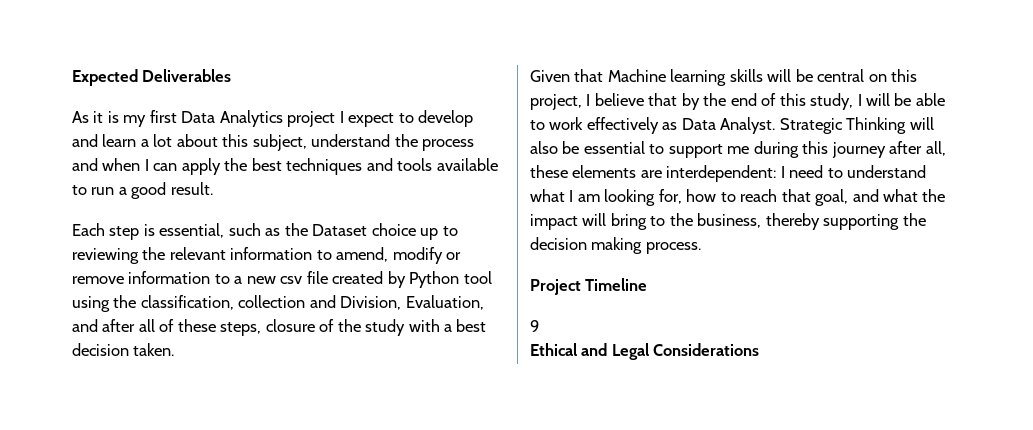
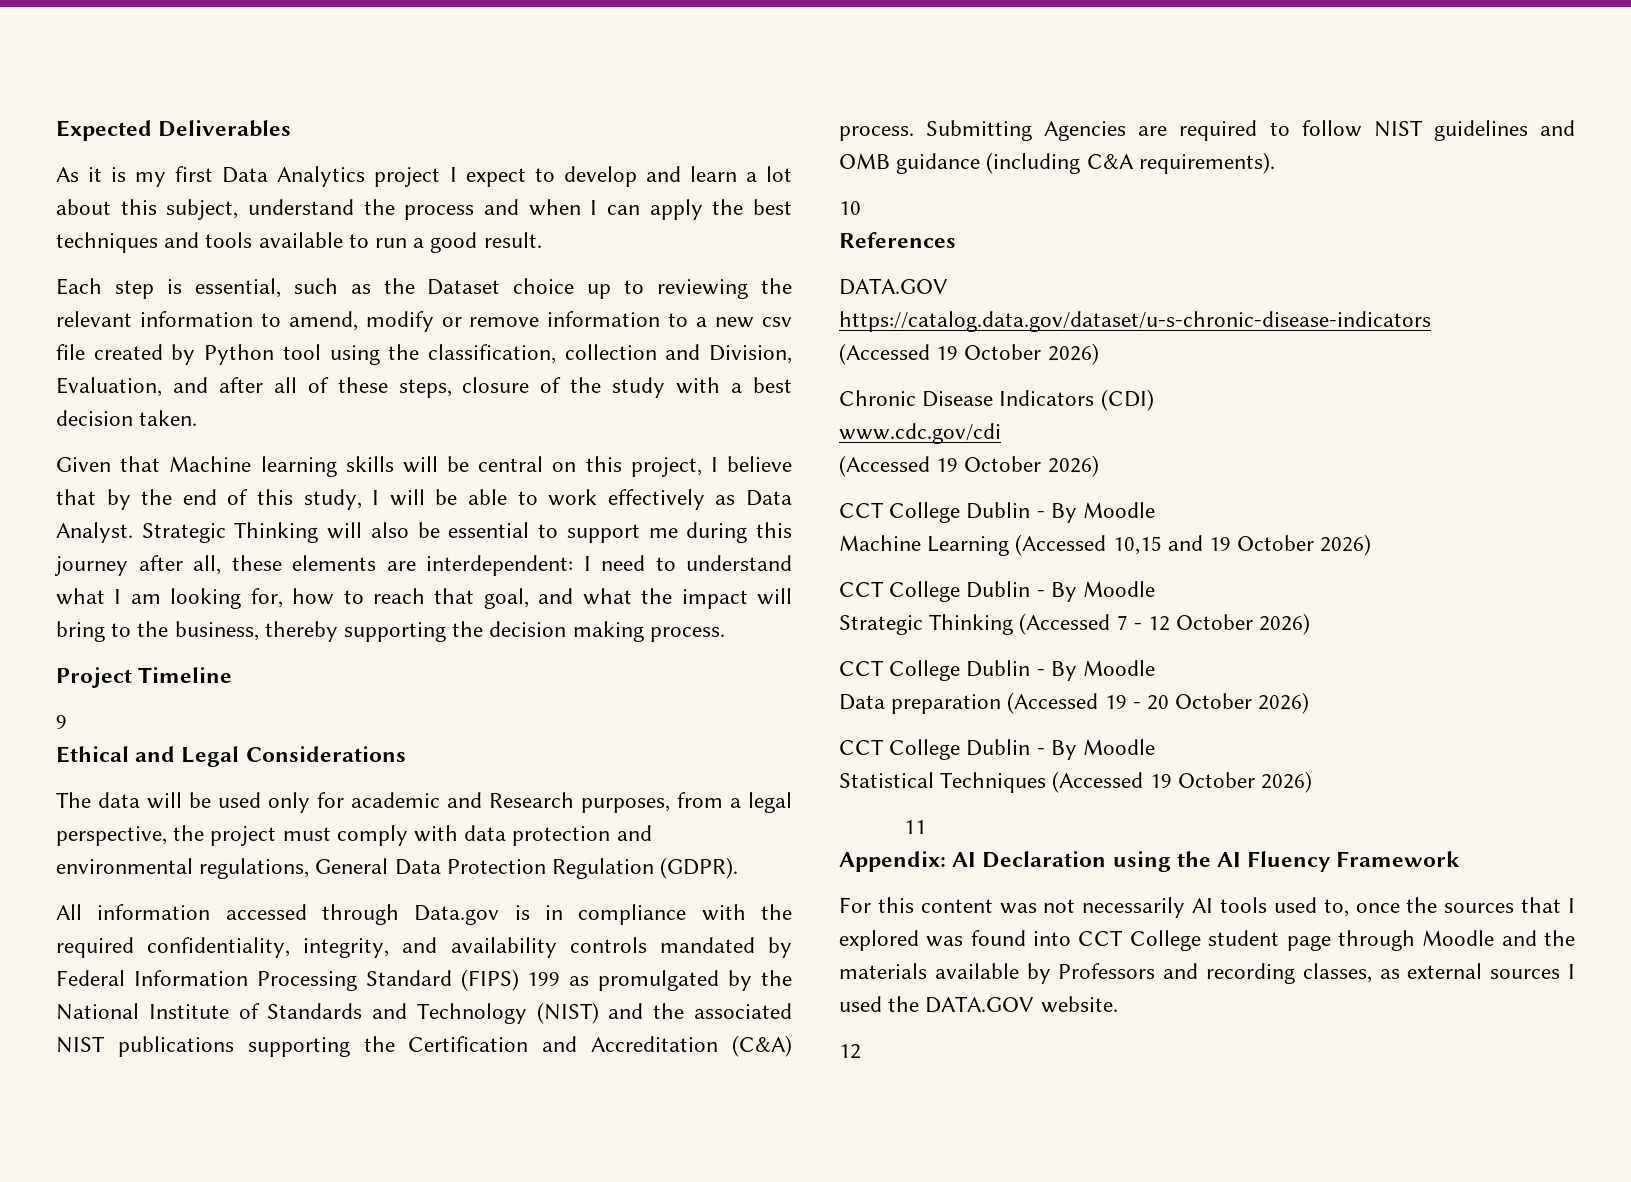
+ The data will be used only for academic and Research purposes, from a legal perspective, the project must comply with data protection and environmental regulations, General Data Protection Regulation (GDPR).
+ All information accessed through Data.gov is in compliance with the required confidentiality, integrity, and availability controls mandated by Federal Information Processing Standard (FIPS) 199 as promulgated by the National Institute of Standards and Technology (NIST) and the associated NIST publications supporting the Certification and Accreditation (C&A) process. Submitting Agencies are required to follow NIST guidelines and OMB guidance (including C&A requirements).
+ 10
+ References
+ DATA.GOV
+ https://catalog.data.gov/dataset/u-s-chronic-disease-indicators
+ (Accessed 19 October 2026)
+ Chronic Disease Indicators (CDI)
+ www.cdc.gov/cdi
+ (Accessed 19 October 2026)
+ CCT College Dublin - By Moodle
+ Machine Learning (Accessed 10,15 and 19 October 2026)
+ CCT College Dublin - By Moodle
+ Strategic Thinking (Accessed 7 - 12 October 2026)
+ CCT College Dublin - By Moodle
+ Data preparation (Accessed 19 - 20 October 2026)
+ CCT College Dublin - By Moodle
+ Statistical Techniques (Accessed 19 October 2026)
+ 11
+ Appendix: AI Declaration using the AI Fluency Framework
+ For this content was not necessarily AI tools used to, once the sources that I explored was found into CCT College student page through Moodle and the materials available by Professors and recording classes, as external sources I used the DATA.GOV website.
+ 12

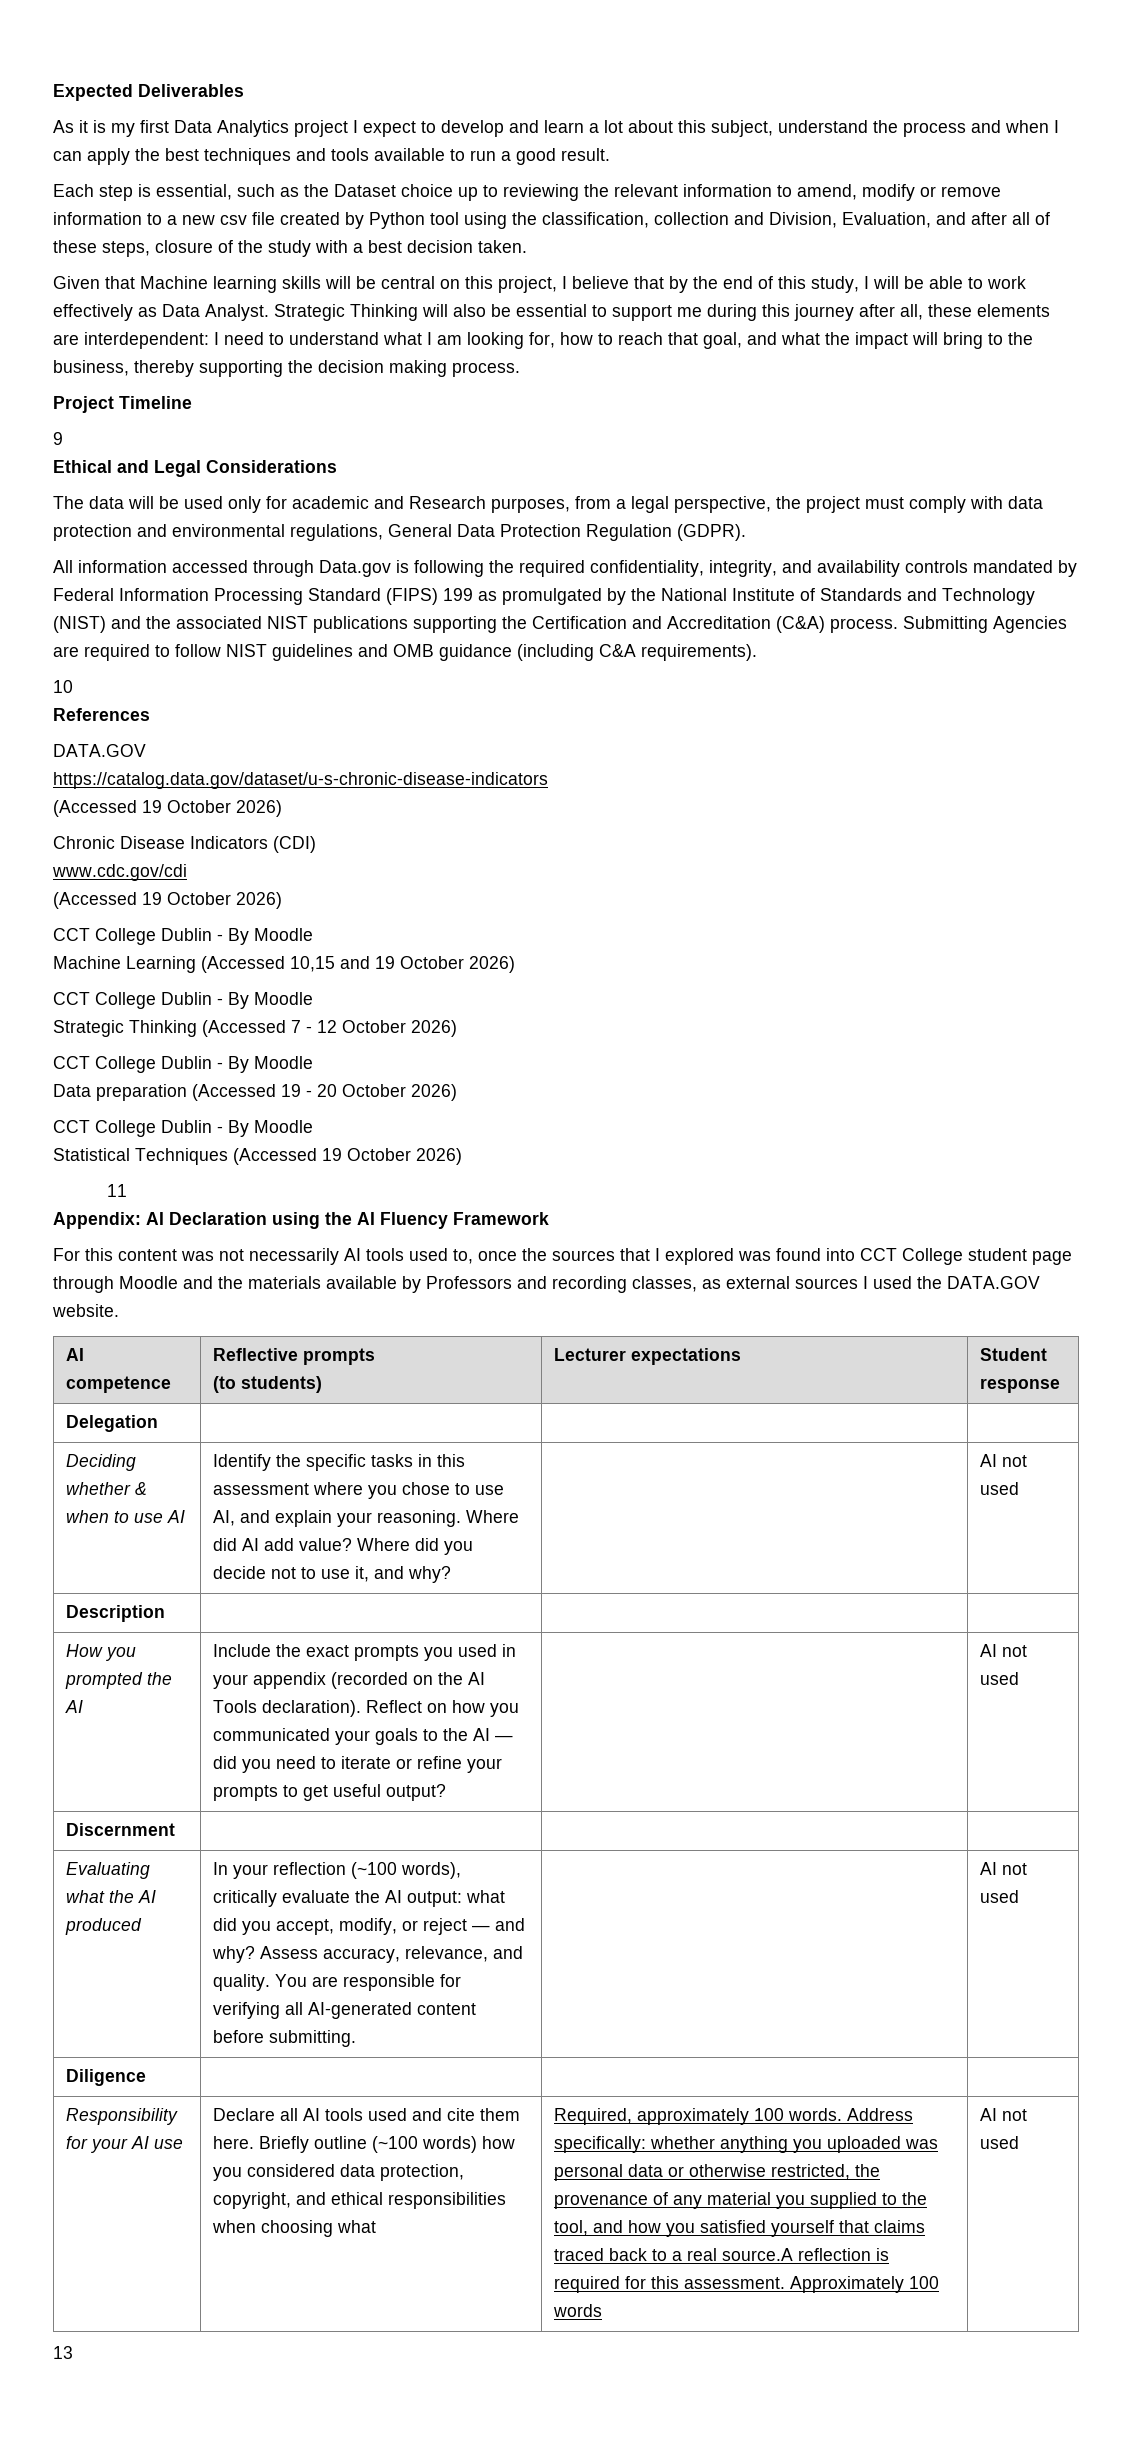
- All information accessed through Data.gov is in compliance with the required confidentiality, integrity, and availability controls mandated by Federal Information Processing Standard (FIPS) 199 as promulgated by the National Institute of Standards and Technology (NIST) and the associated NIST publications supporting the Certification and Accreditation (C&A) process.
+ All information accessed through Data.gov is following the required confidentiality, integrity, and availability controls mandated by Federal Information Processing Standard (FIPS) 199 as promulgated by the National Institute of Standards and Technology (NIST) and the associated NIST publications supporting the Certification and Accreditation (C&A) process.
  For this content was not necessarily AI tools used to, once the sources that I explored was found into CCT College student page through Moodle and the materials available by Professors and recording classes, as external sources I used the DATA.GOV website.
- 12
+ AI competence | Reflective prompts
+ (to students) | Lecturer expectations | Student response
+ Delegation | | |
+ Deciding whether & when to use AI | Identify the specific tasks in this assessment where you chose to use AI, and explain your reasoning. Where did AI add value? Where did you decide not to use it, and why? | | AI not used
+ Description | | |
+ How you prompted the AI | Include the exact prompts you used in your appendix (recorded on the AI Tools declaration). Reflect on how you communicated your goals to the AI — did you need to iterate or refine your prompts to get useful output? | | AI not used
+ Discernment | | |
+ Evaluating what the AI produced | In your reflection (~100 words), critically evaluate the AI output: what did you accept, modify, or reject — and why? Assess accuracy, relevance, and quality. You are responsible for verifying all AI-generated content before submitting. | | AI not used
+ Diligence | | |
+ Responsibility for your AI use | Declare all AI tools used and cite them here. Briefly outline (~100 words) how you considered data protection, copyright, and ethical responsibilities when choosing what | Required, approximately 100 words. Address specifically: whether anything you uploaded was personal data or otherwise restricted, the provenance of any material you supplied to the tool, and how you satisfied yourself that claims traced back to a real source.A reflection is required for this assessment. Approximately 100 words | AI not used
+ 13

